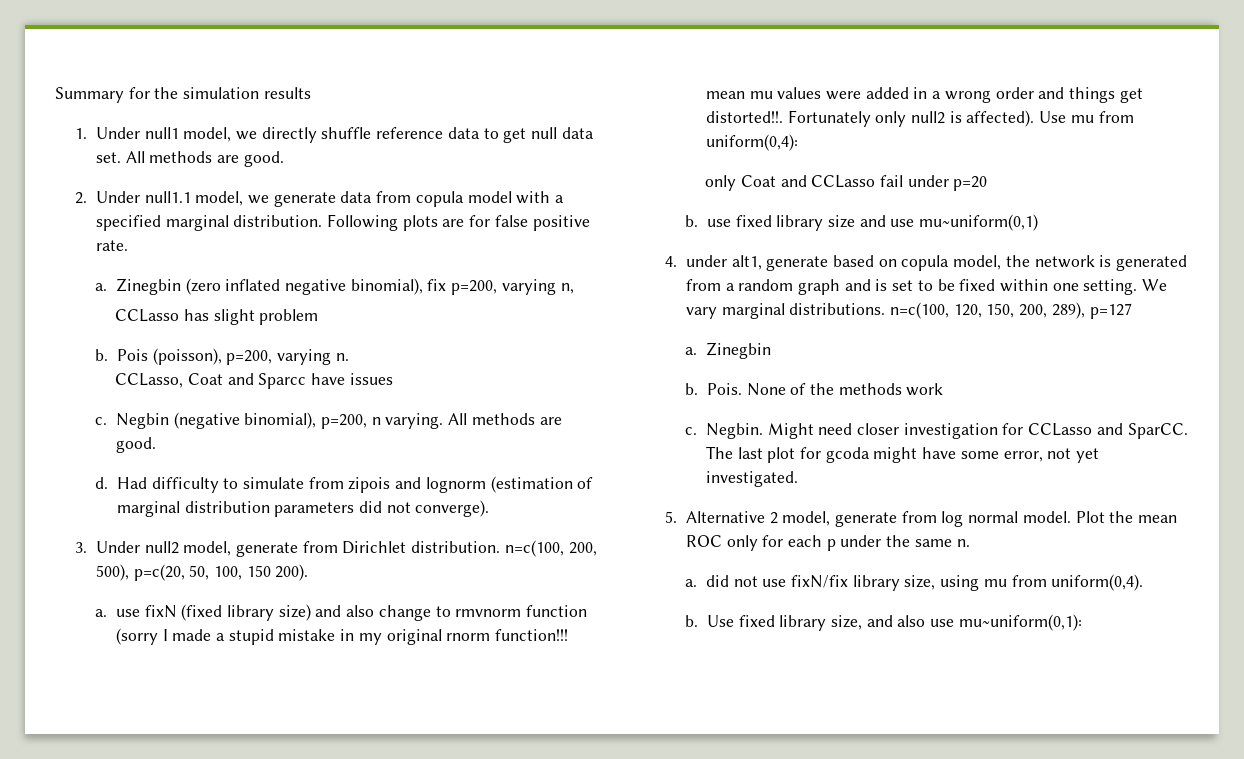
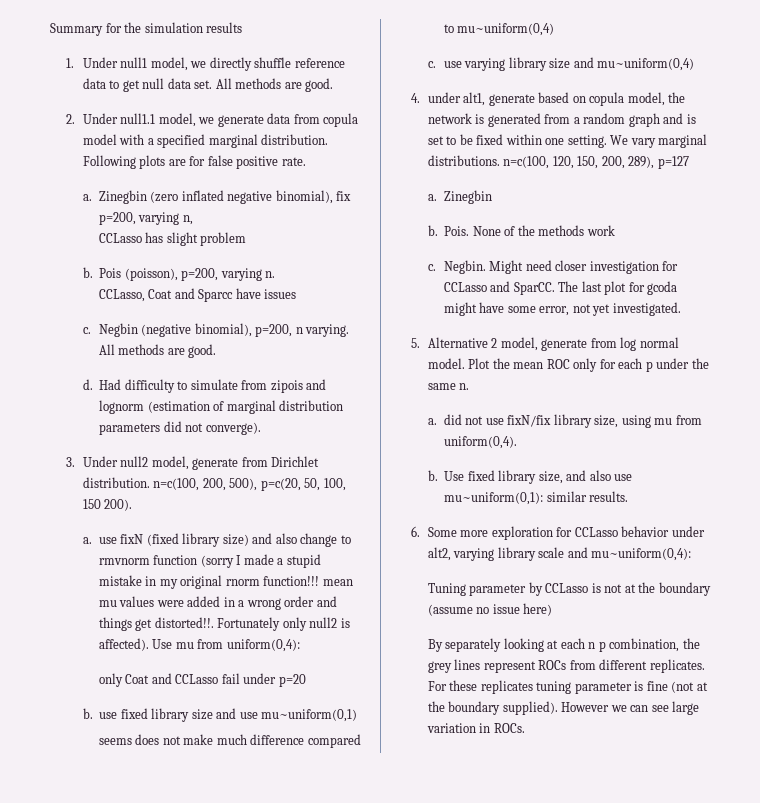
+ seems does not make much difference compared to mu~uniform(0,4)
+ c. use varying library size and mu~uniform(0,4)
- Use fixed library size, and also use mu~uniform(0,1):
+ Use fixed library size, and also use mu~uniform(0,1): similar results.
+ 6. Some more exploration for CCLasso behavior under alt2, varying library scale and mu~uniform(0,4):
+ Tuning parameter by CCLasso is not at the boundary (assume no issue here)
+ By separately looking at each n p combination, the grey lines represent ROCs from different replicates. For these replicates tuning parameter is fine (not at the boundary supplied). However we can see large variation in ROCs.

